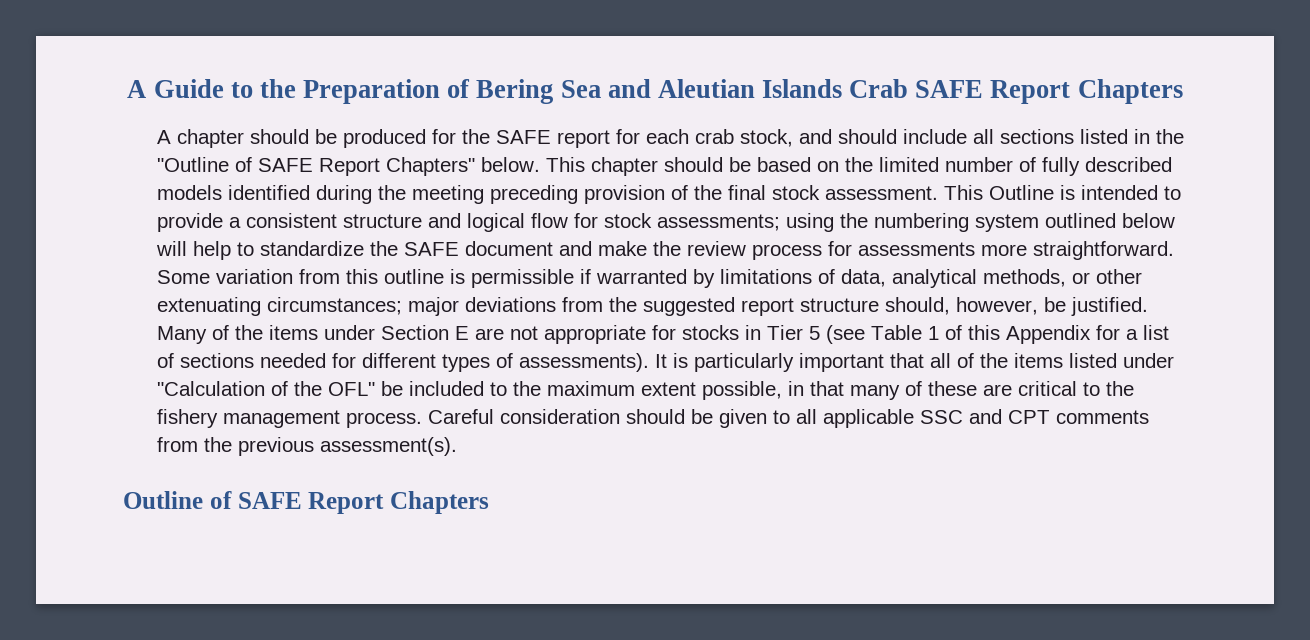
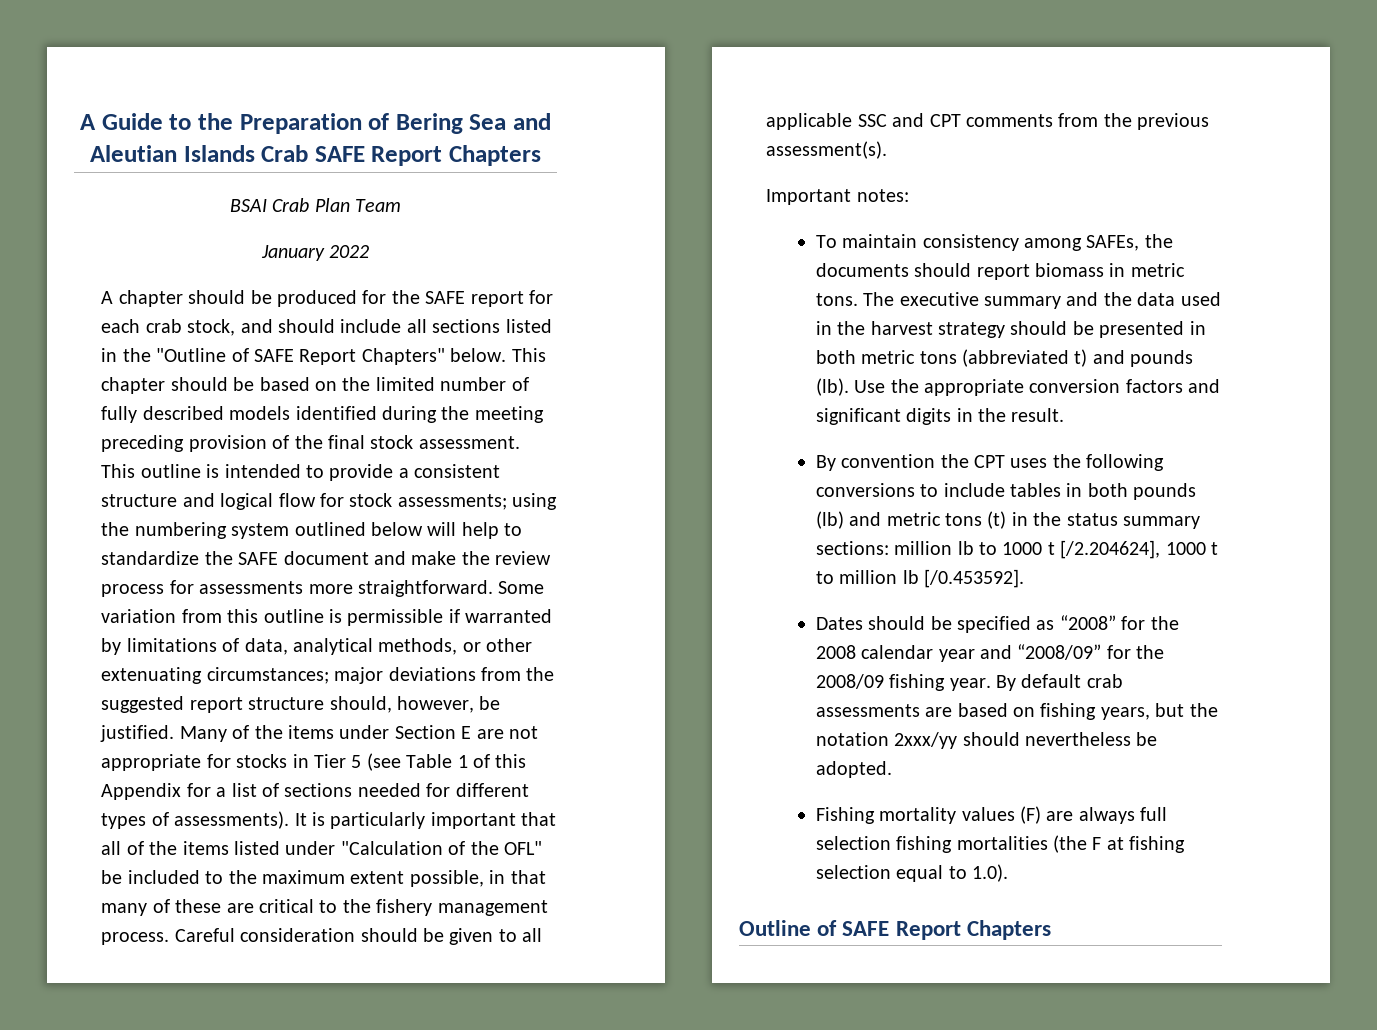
+ BSAI Crab Plan Team
+ January 2022
- This Outline is intended to provide a consistent structure and logical flow for stock assessments; using the numbering system outlined below will help to standardize the SAFE document and make the review process for assessments more straightforward.
+ This outline is intended to provide a consistent structure and logical flow for stock assessments; using the numbering system outlined below will help to standardize the SAFE document and make the review process for assessments more straightforward.
+ Important notes:
+ To maintain consistency among SAFEs, the documents should report biomass in metric tons. The executive summary and the data used in the harvest strategy should be presented in both metric tons (abbreviated t) and pounds (lb). Use the appropriate conversion factors and significant digits in the result.
+ By convention the CPT uses the following conversions to include tables in both pounds (lb) and metric tons (t) in the status summary sections: million lb to 1000 t [/2.204624], 1000 t to million lb [/0.453592].
+ Dates should be specified as “2008” for the 2008 calendar year and “2008/09” for the 2008/09 fishing year. By default crab assessments are based on fishing years, but the notation 2xxx/yy should nevertheless be adopted.
+ Fishing mortality values (F) are always full selection fishing mortalities (the F at fishing selection equal to 1.0).

